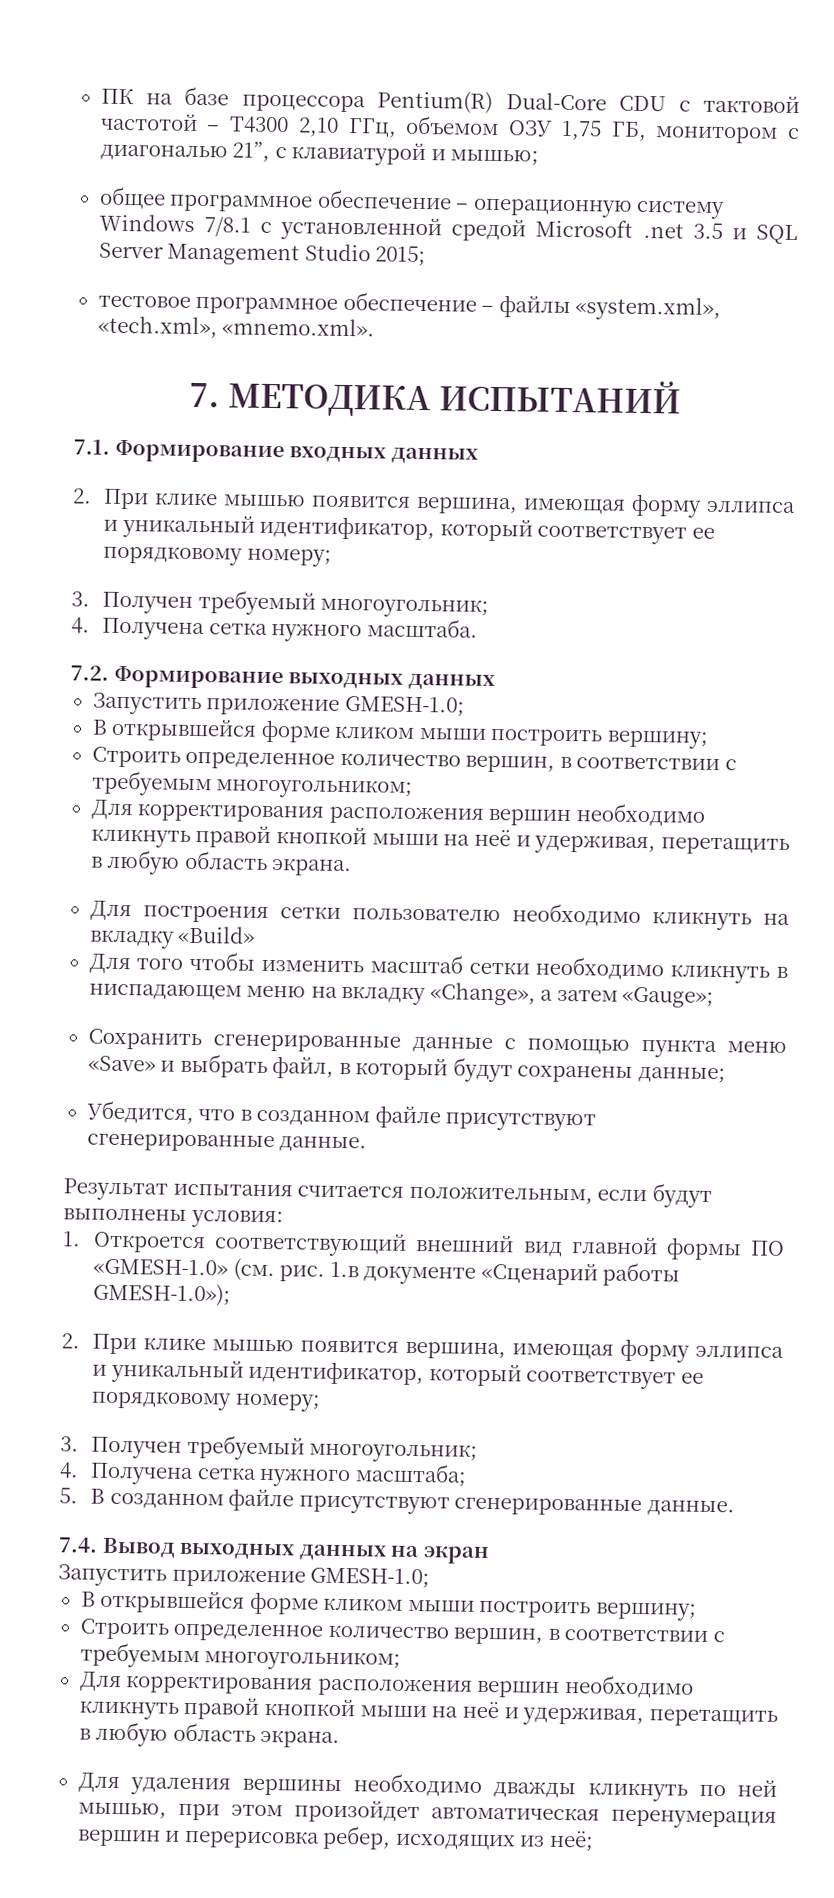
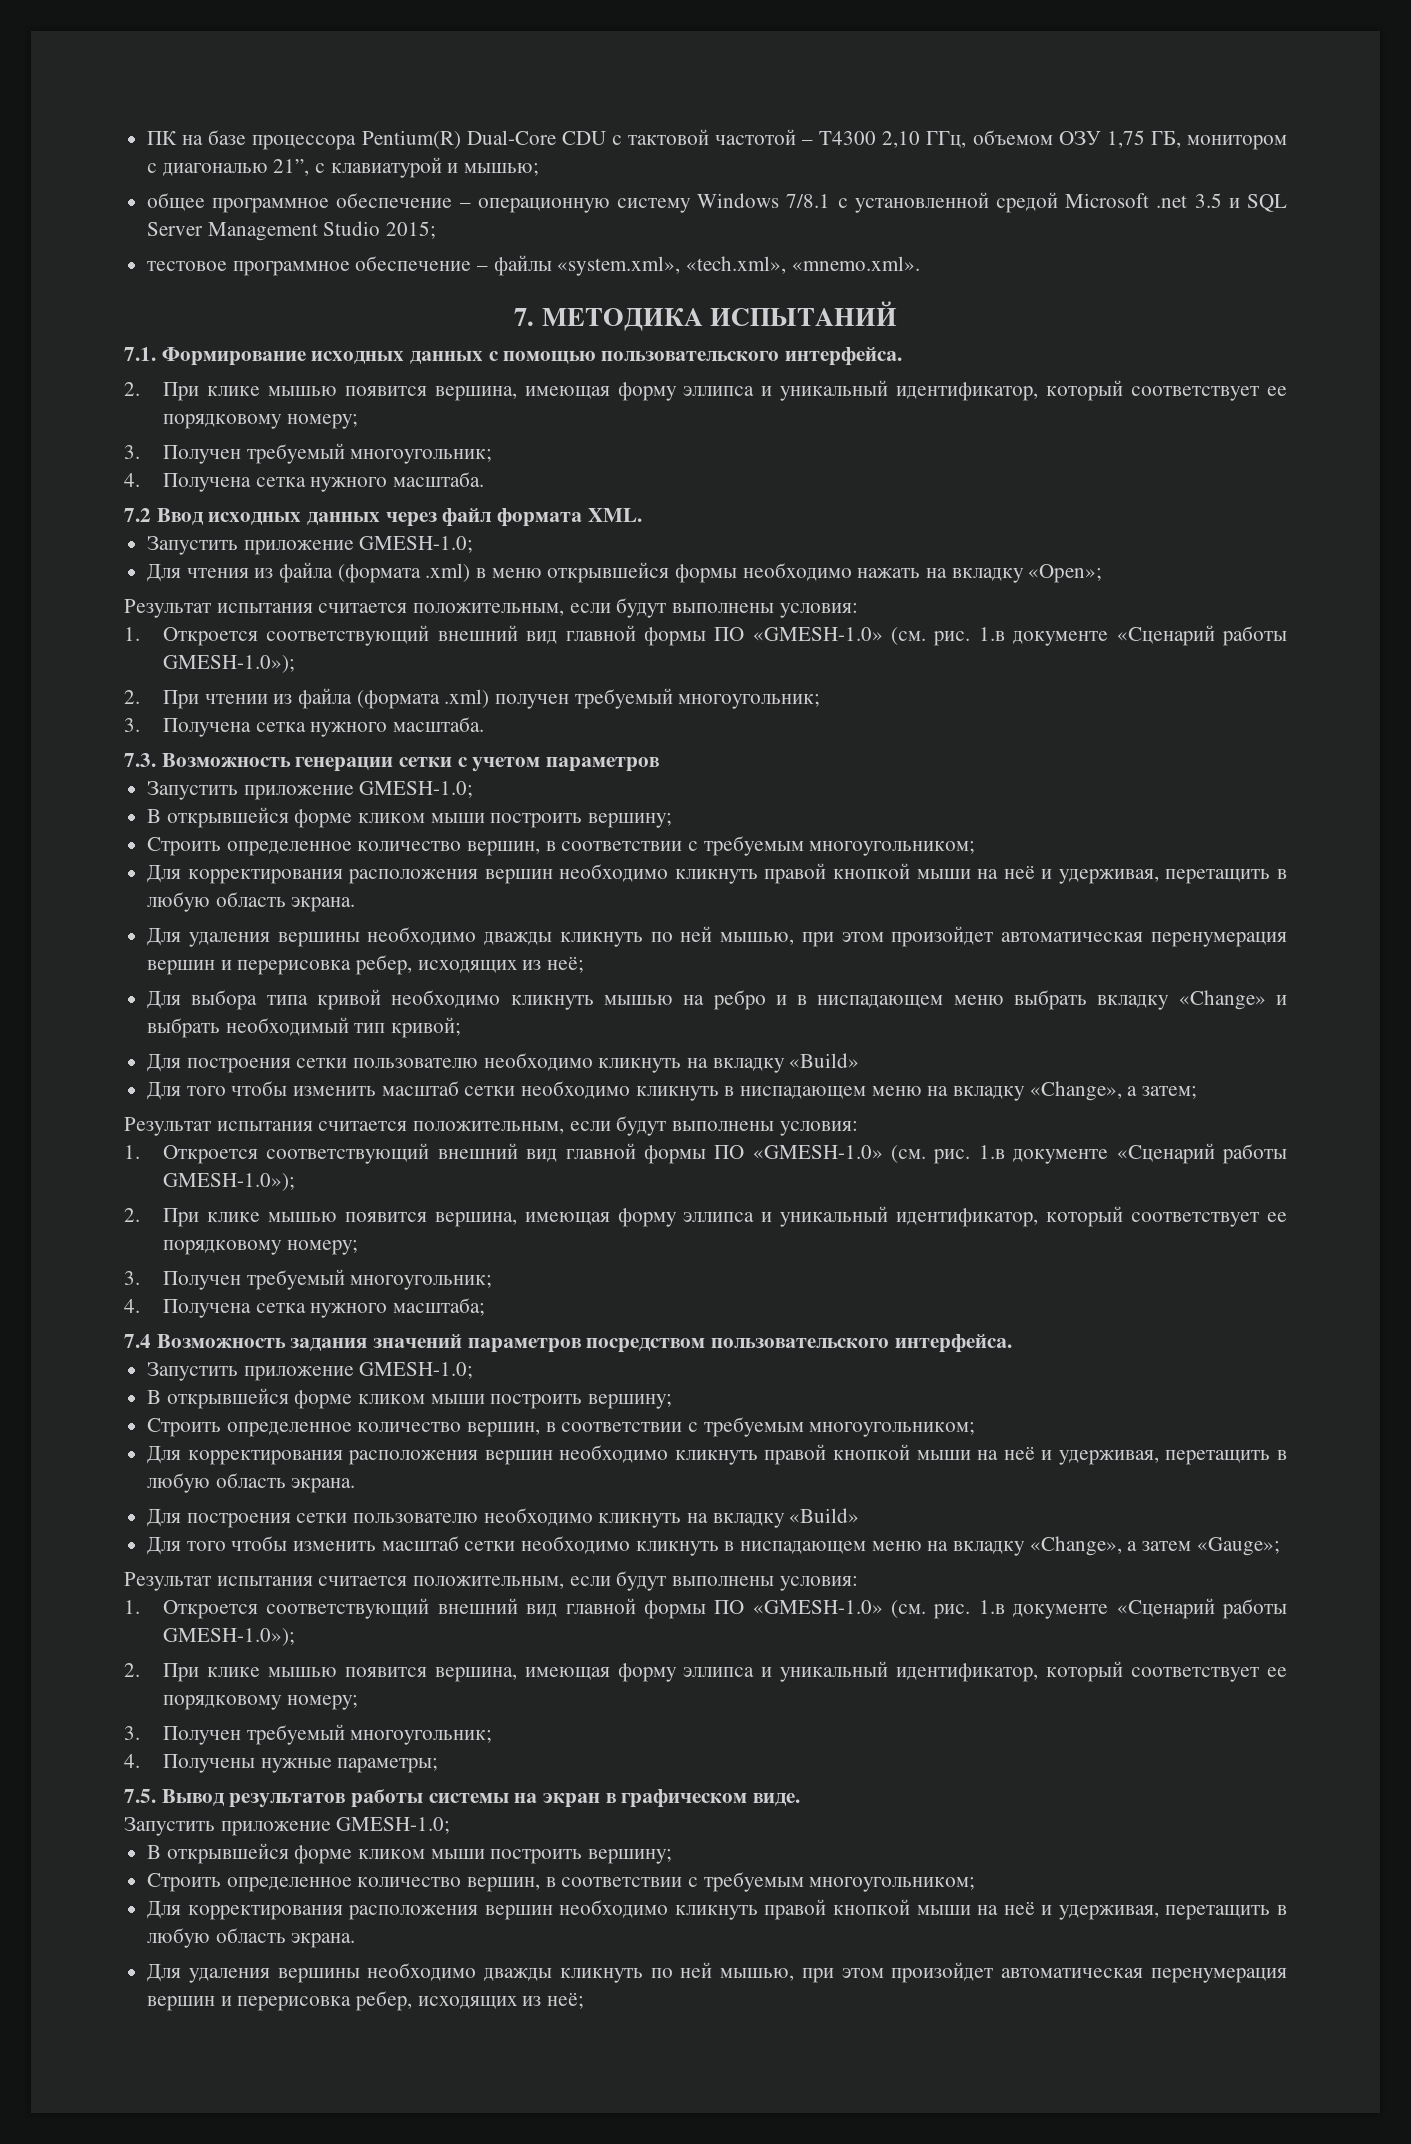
- 7.1. Формирование входных данных
+ 7.1. Формирование исходных данных с помощью пользовательского интерфейса.
- 7.2. Формирование выходных данных
+ 7.2 Ввод исходных данных через файл формата XML.
+ Запустить приложение GMESH-1.0;
+ Для чтения из файла (формата .xml) в меню открывшейся формы необходимо нажать на вкладку «Open»;
+ Результат испытания считается положительным, если будут выполнены условия:
+ 1. Откроется соответствующий внешний вид главной формы ПО «GMESH-1.0» (см. рис. 1.в документе «Сценарий работы GMESH-1.0»);
+ 2. При чтении из файла (формата .xml) получен требуемый многоугольник;
+ 3. Получена сетка нужного масштаба.
+ 7.3. Возможность генерации сетки с учетом параметров
+ Запустить приложение GMESH-1.0;
+ В открывшейся форме кликом мыши построить вершину;
+ Строить определенное количество вершин, в соответствии с требуемым многоугольником;
+ Для корректирования расположения вершин необходимо кликнуть правой кнопкой мыши на неё и удерживая, перетащить в любую область экрана.
+ Для удаления вершины необходимо дважды кликнуть по ней мышью, при этом произойдет автоматическая перенумерация вершин и перерисовка ребер, исходящих из неё;
+ Для выбора типа кривой необходимо кликнуть мышью на ребро и в ниспадающем меню выбрать вкладку «Change» и выбрать необходимый тип кривой;
+ Для построения сетки пользователю необходимо кликнуть на вкладку «Build»
+ Для того чтобы изменить масштаб сетки необходимо кликнуть в ниспадающем меню на вкладку «Change», а затем;
+ Результат испытания считается положительным, если будут выполнены условия:
+ 1. Откроется соответствующий внешний вид главной формы ПО «GMESH-1.0» (см. рис. 1.в документе «Сценарий работы GMESH-1.0»);
+ 2. При клике мышью появится вершина, имеющая форму эллипса и уникальный идентификатор, который соответствует ее порядковому номеру;
+ 3. Получен требуемый многоугольник;
+ 4. Получена сетка нужного масштаба;
+ 7.4 Возможность задания значений параметров посредством пользовательского интерфейса.
- Сохранить сгенерированные данные с помощью пункта меню «Save» и выбрать файл, в который будут сохранены данные;
- Убедится, что в созданном файле присутствуют сгенерированные данные.
- 4. Получена сетка нужного масштаба;
- 5. В созданном файле присутствуют сгенерированные данные.
- 7.4. Вывод выходных данных на экран
+ 4. Получены нужные параметры;
+ 7.5. Вывод результатов работы системы на экран в графическом виде.

